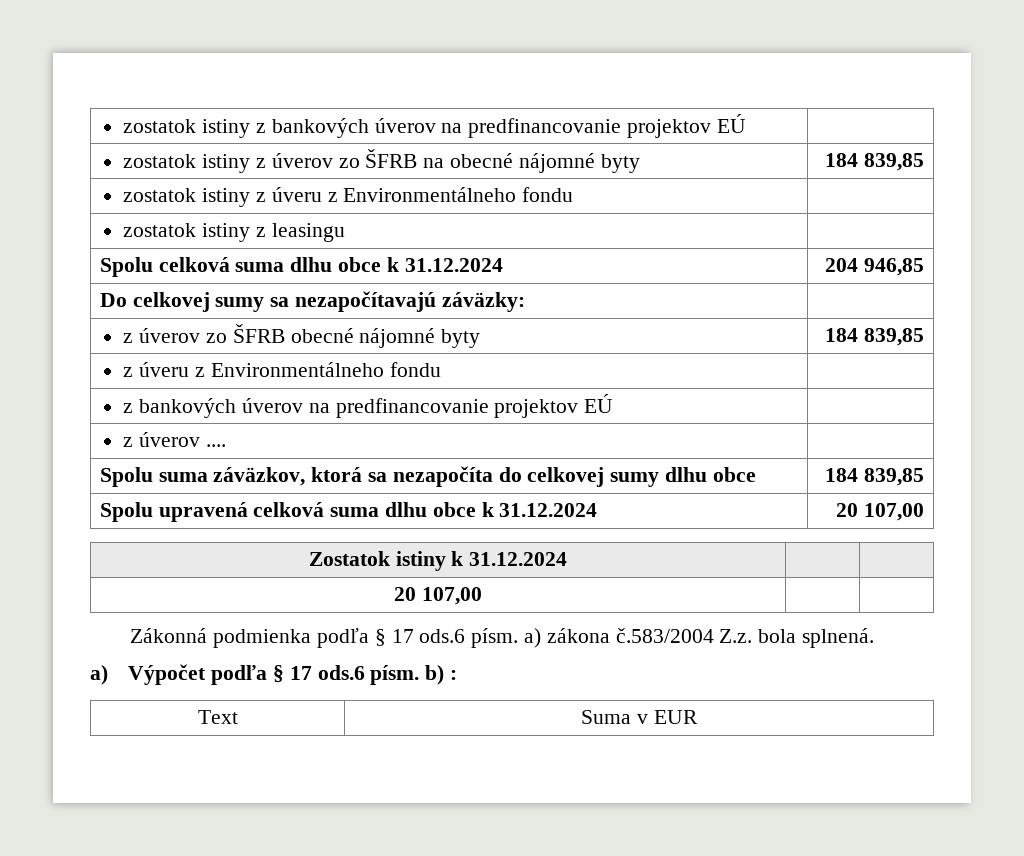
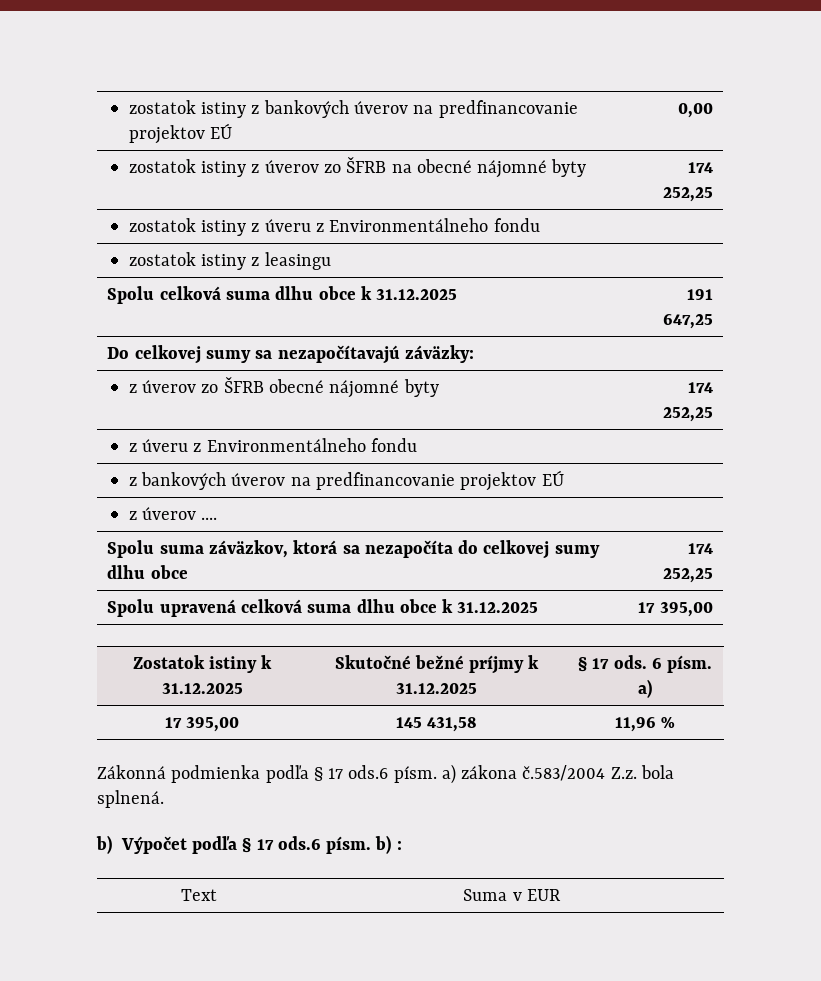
- zostatok istiny z bankových úverov na predfinancovanie projektov EÚ |
+ zostatok istiny z bankových úverov na predfinancovanie projektov EÚ | 0,00
- zostatok istiny z úverov zo ŠFRB na obecné nájomné byty | 184 839,85
+ zostatok istiny z úverov zo ŠFRB na obecné nájomné byty | 174 252,25
- Spolu celková suma dlhu obce k 31.12.2024 | 204 946,85
+ Spolu celková suma dlhu obce k 31.12.2025 | 191 647,25
- z úverov zo ŠFRB obecné nájomné byty | 184 839,85
+ z úverov zo ŠFRB obecné nájomné byty | 174 252,25
- Spolu suma záväzkov, ktorá sa nezapočíta do celkovej sumy dlhu obce | 184 839,85
+ Spolu suma záväzkov, ktorá sa nezapočíta do celkovej sumy dlhu obce | 174 252,25
- Spolu upravená celková suma dlhu obce k 31.12.2024 | 20 107,00
+ Spolu upravená celková suma dlhu obce k 31.12.2025 | 17 395,00
- Zostatok istiny k 31.12.2024 | |
- 20 107,00 | |
+ Zostatok istiny k 31.12.2025 | Skutočné bežné príjmy k 31.12.2025 | § 17 ods. 6 písm. a)
+ 17 395,00 | 145 431,58 | 11,96 %
- a) Výpočet podľa § 17 ods.6 písm. b) :
+ b) Výpočet podľa § 17 ods.6 písm. b) :

